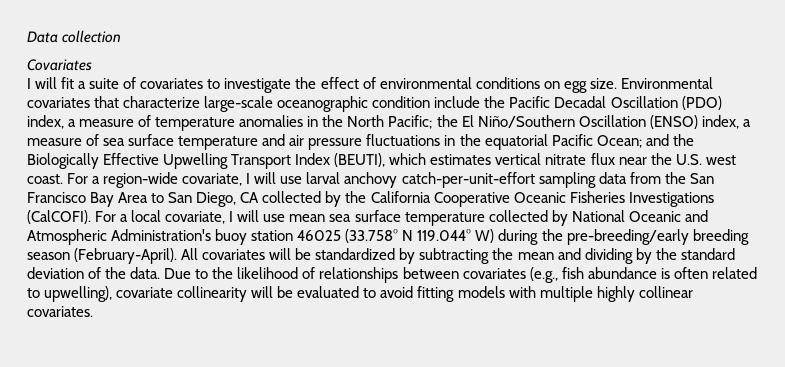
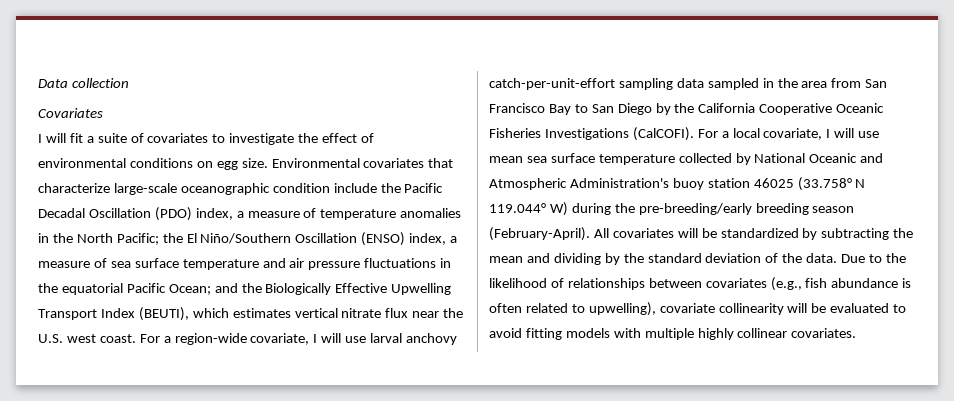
- For a region-wide covariate, I will use larval anchovy catch-per-unit-effort sampling data from the San Francisco Bay Area to San Diego, CA collected by the California Cooperative Oceanic Fisheries Investigations (CalCOFI).
+ For a region-wide covariate, I will use larval anchovy catch-per-unit-effort sampling data sampled in the area from San Francisco Bay to San Diego by the California Cooperative Oceanic Fisheries Investigations (CalCOFI).

